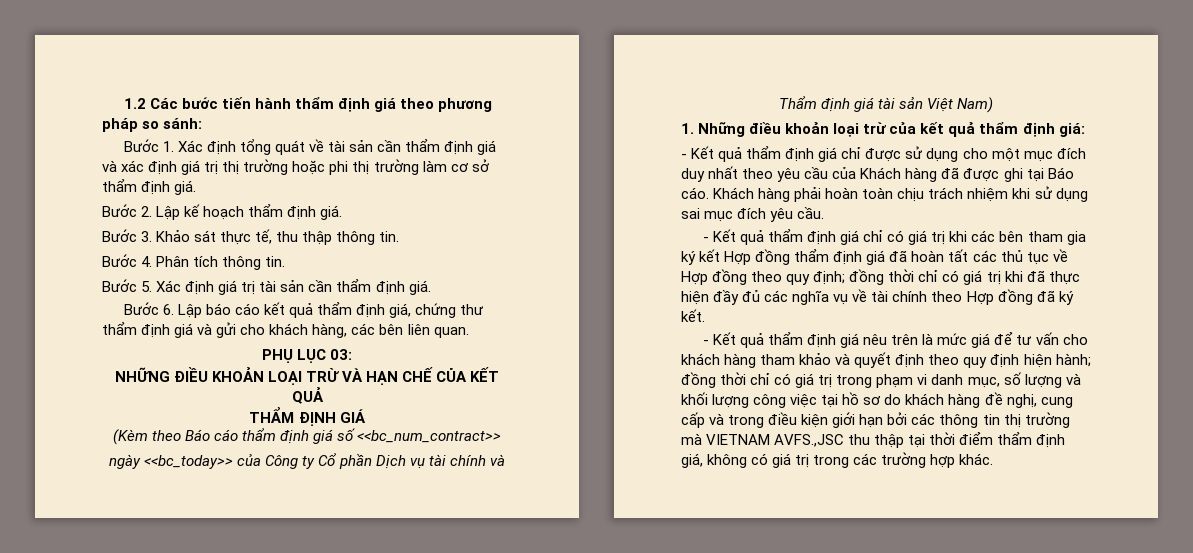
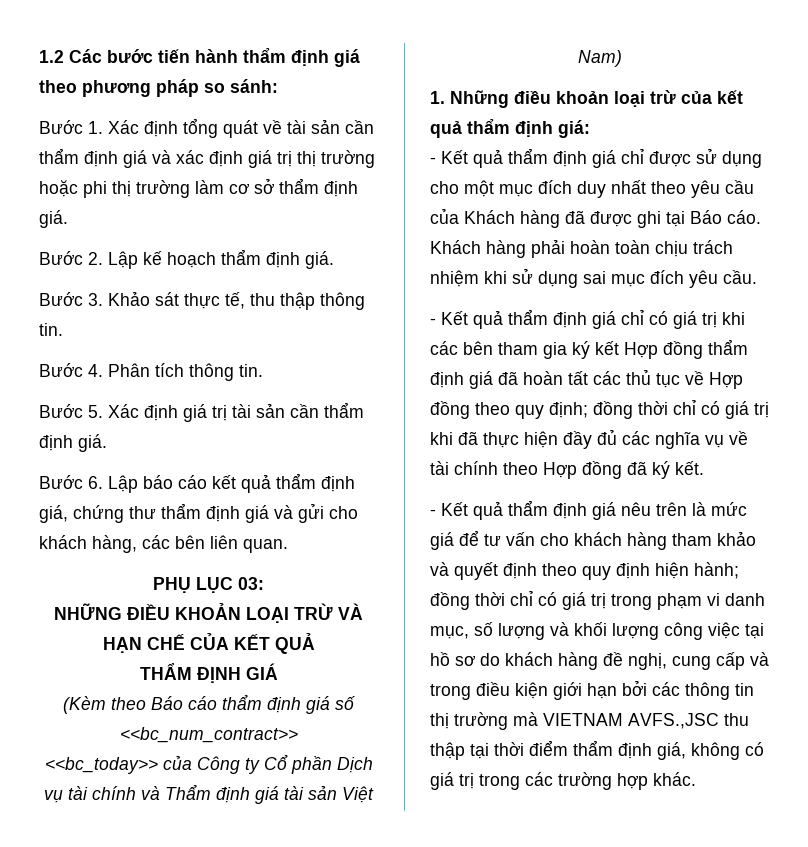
- ngày <<bc_today>> của Công ty Cổ phần Dịch vụ tài chính và Thẩm định giá tài sản Việt Nam)
+ <<bc_today>> của Công ty Cổ phần Dịch vụ tài chính và Thẩm định giá tài sản Việt Nam)

